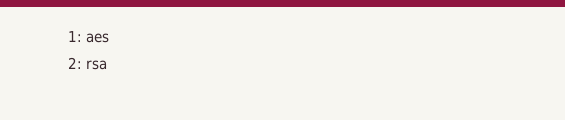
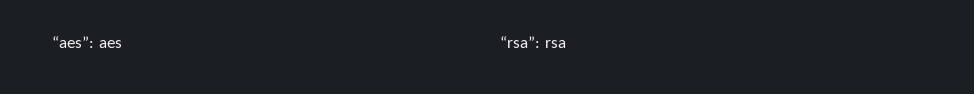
- 1: aes
+ “aes”: aes
- 2: rsa
+ “rsa”: rsa

